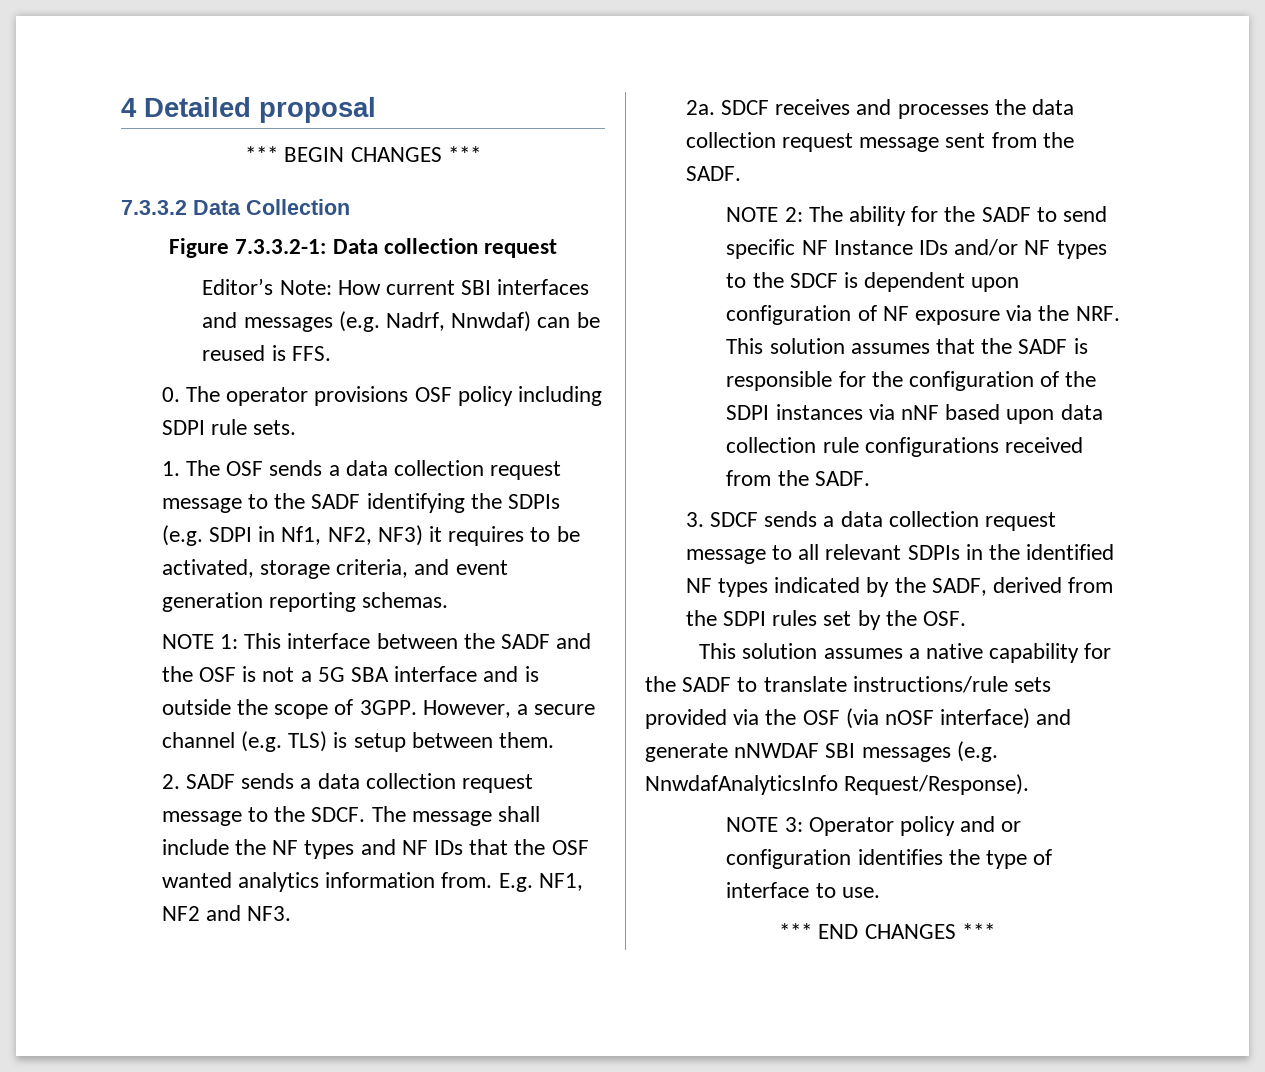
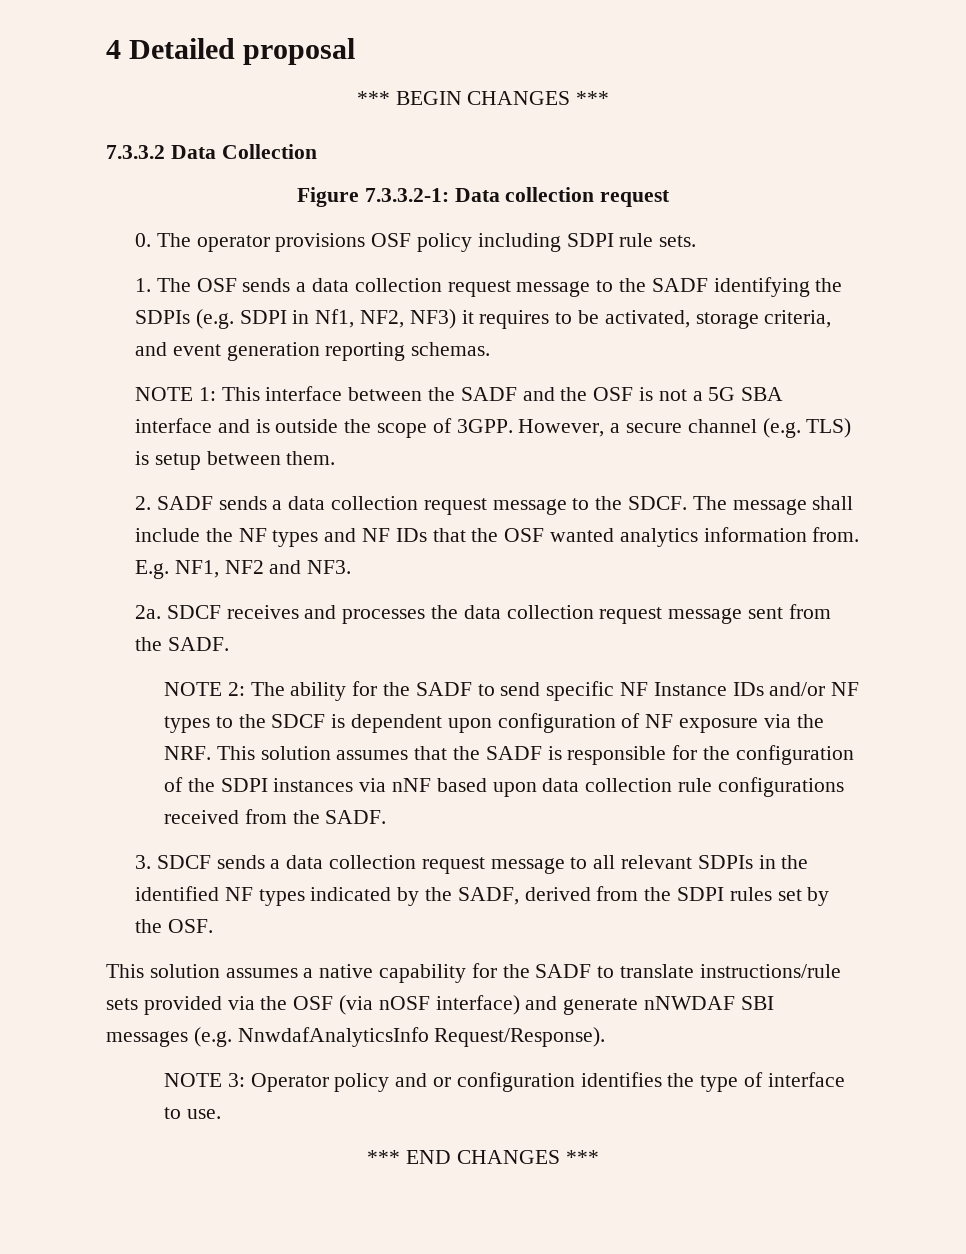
- Editor’s Note: How current SBI interfaces and messages (e.g. Nadrf, Nnwdaf) can be reused is FFS.

